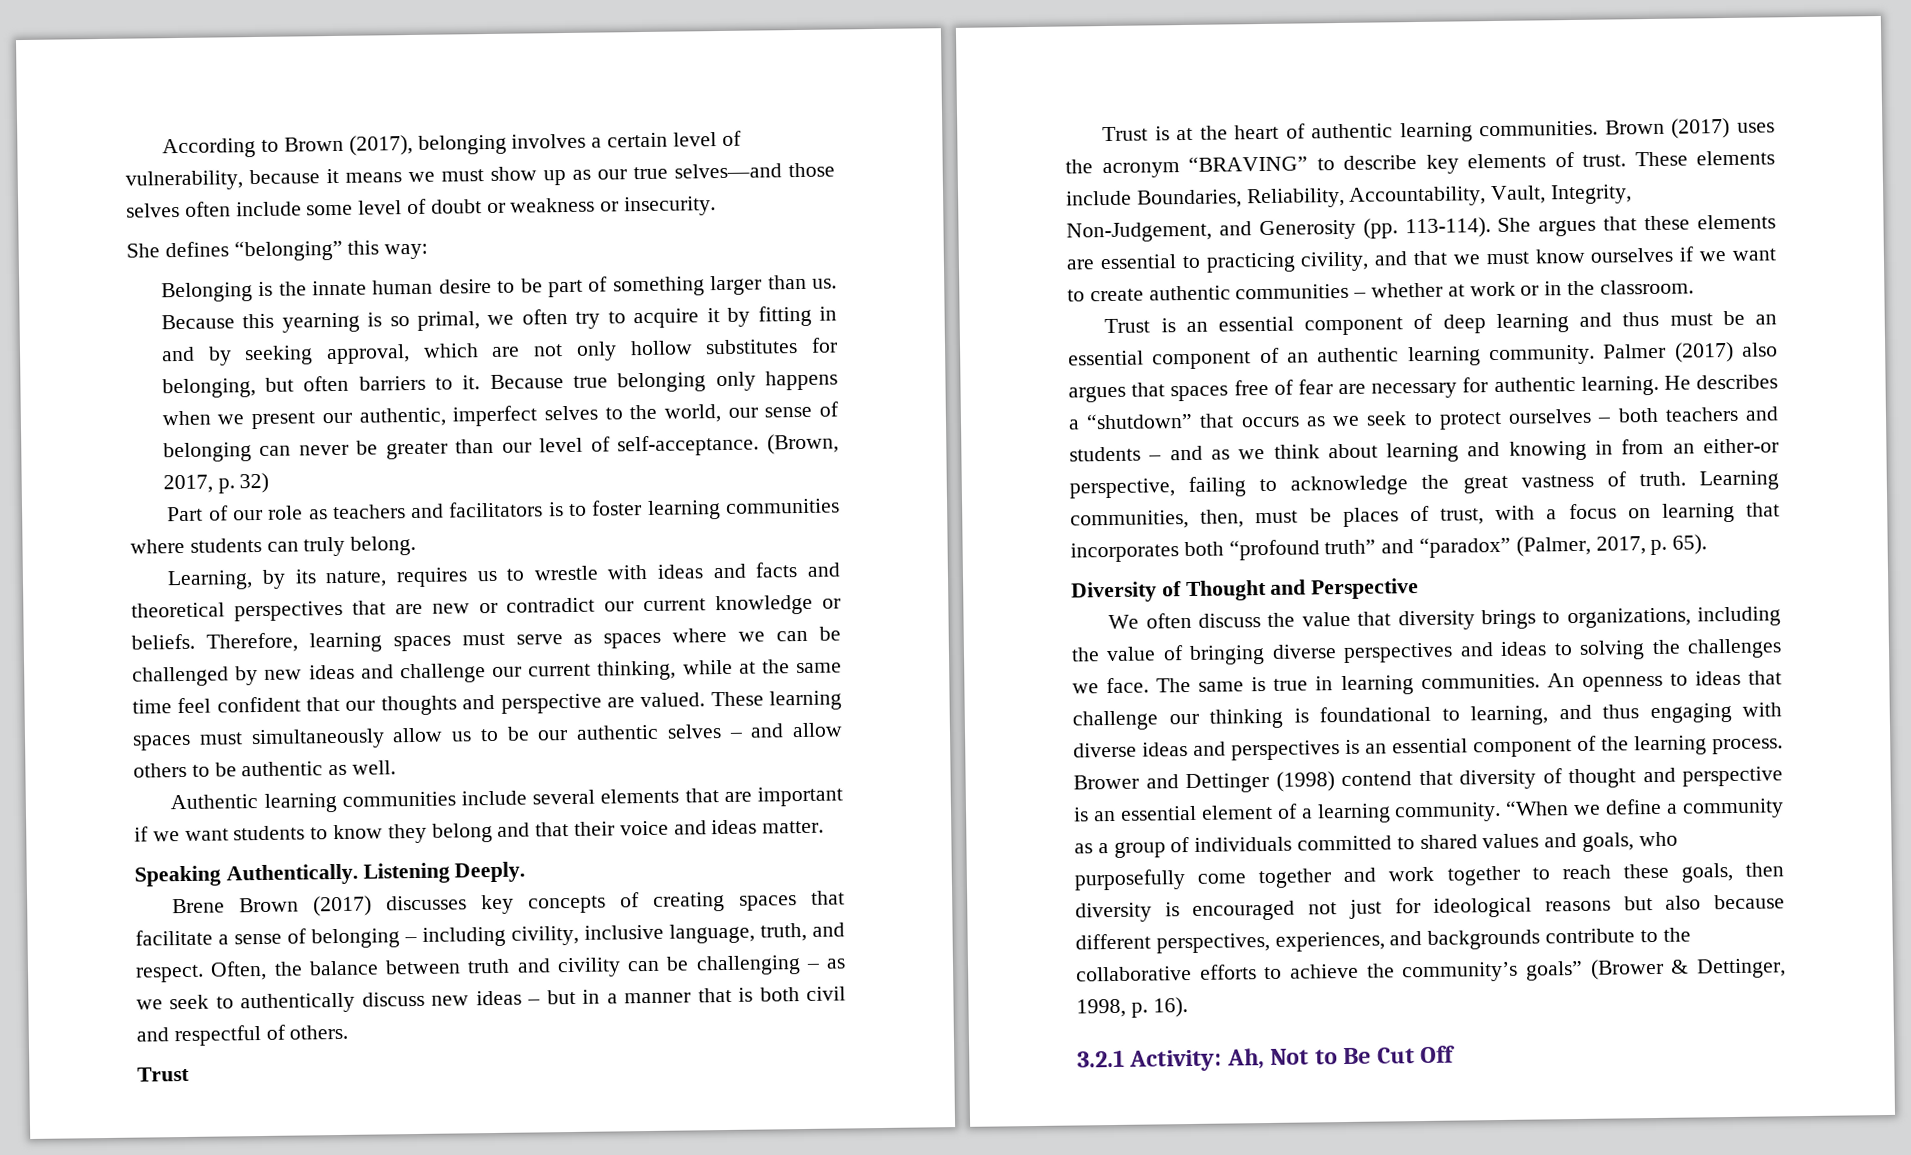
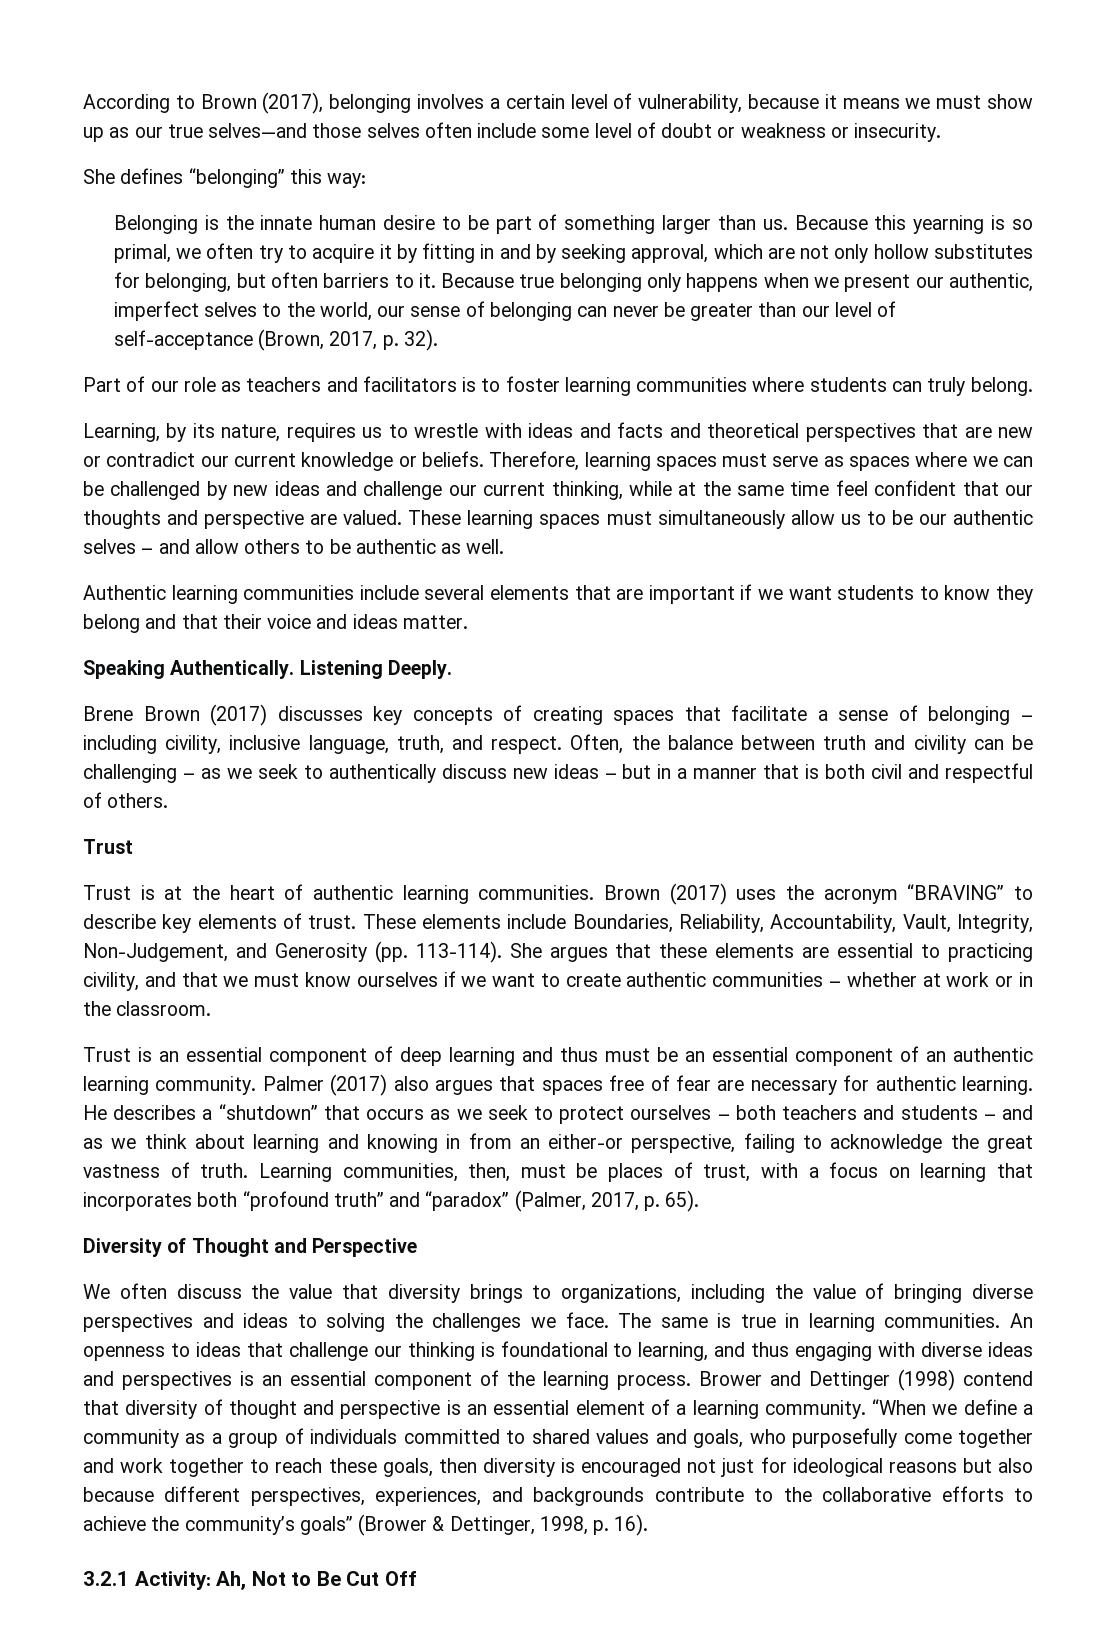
- Because true belonging only happens when we present our authentic, imperfect selves to the world, our sense of belonging can never be greater than our level of self-acceptance. (Brown, 2017, p. 32)
+ Because true belonging only happens when we present our authentic, imperfect selves to the world, our sense of belonging can never be greater than our level of self-acceptance (Brown, 2017, p. 32).

